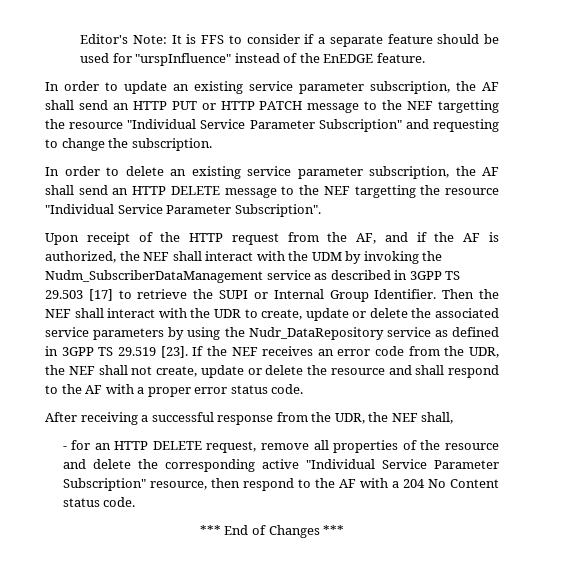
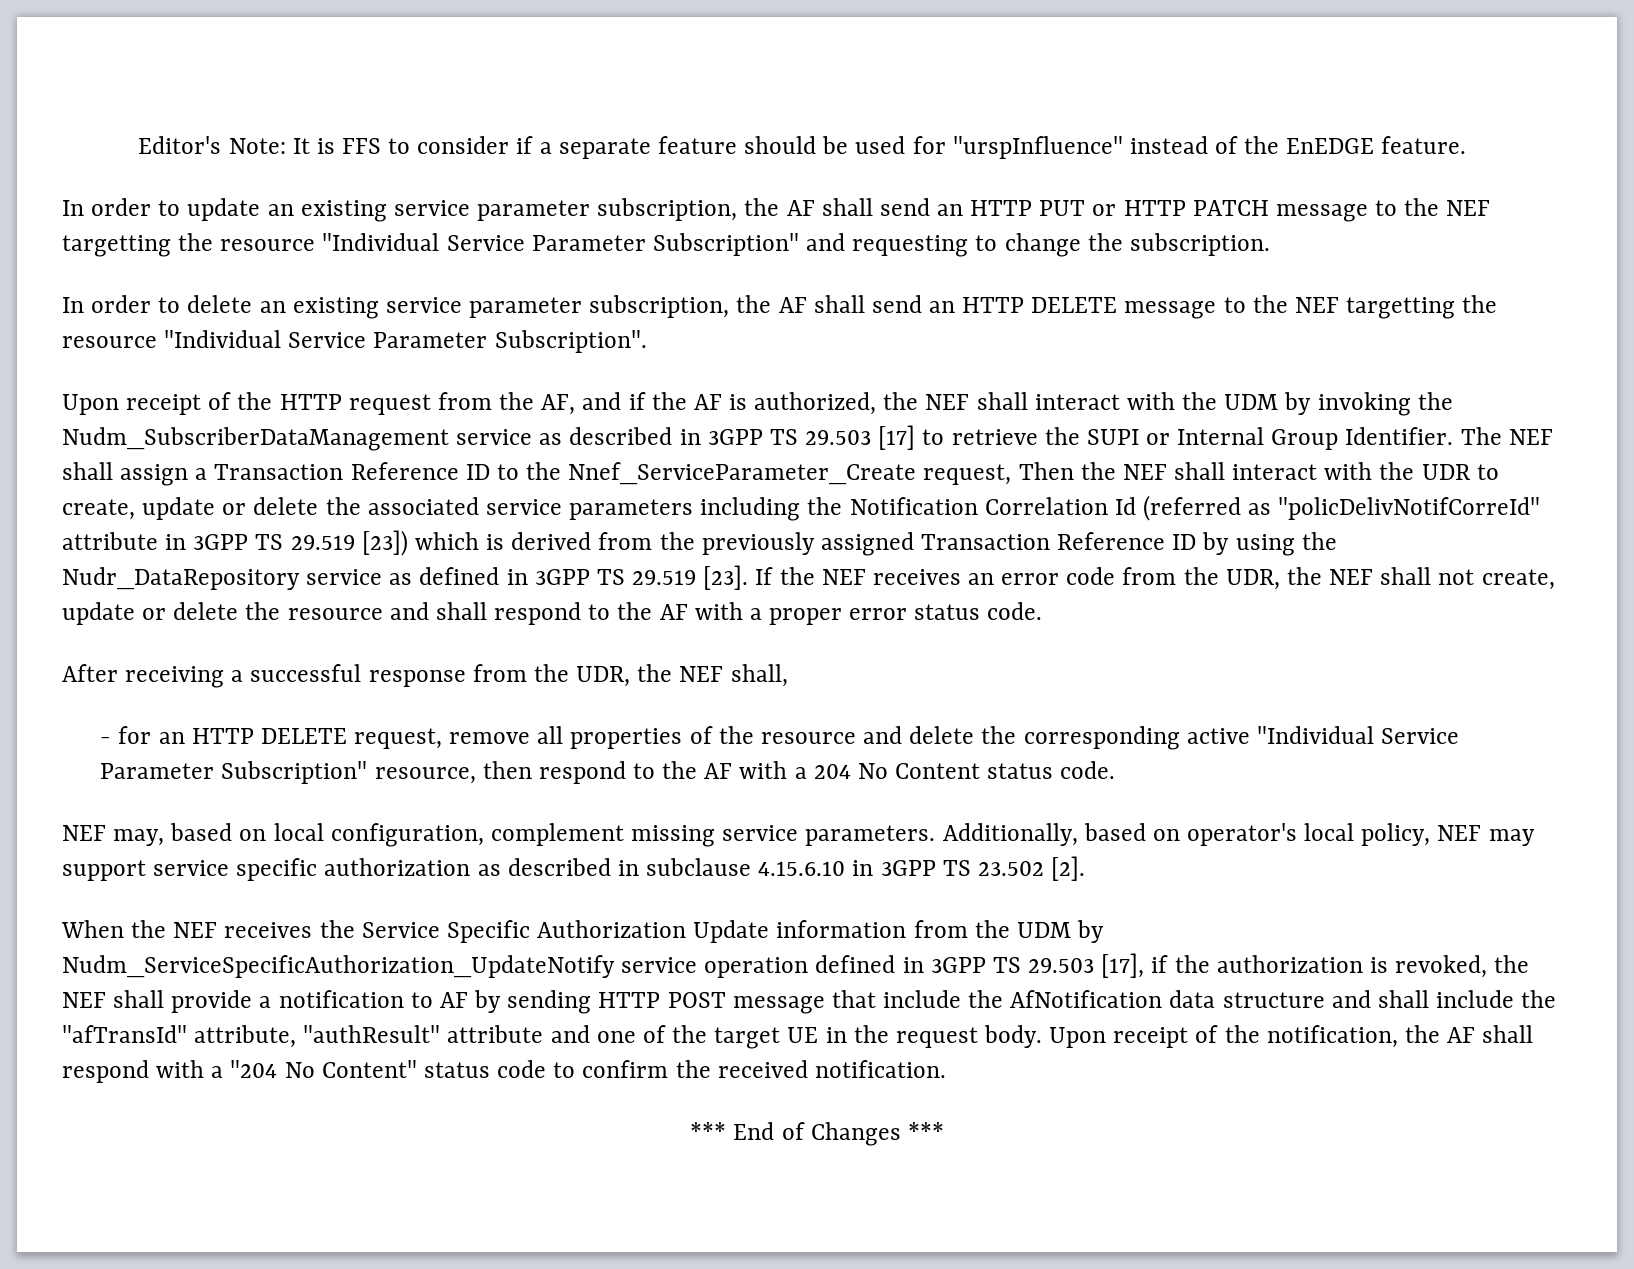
- Then the NEF shall interact with the UDR to create, update or delete the associated service parameters by using the Nudr_DataRepository service as defined in 3GPP TS 29.519 [23].
+ The NEF shall assign a Transaction Reference ID to the Nnef_ServiceParameter_Create request, Then the NEF shall interact with the UDR to create, update or delete the associated service parameters including the Notification Correlation Id (referred as "policDelivNotifCorreId" attribute in 3GPP TS 29.519 [23]) which is derived from the previously assigned Transaction Reference ID by using the Nudr_DataRepository service as defined in 3GPP TS 29.519 [23].
+ NEF may, based on local configuration, complement missing service parameters. Additionally, based on operator's local policy, NEF may support service specific authorization as described in subclause 4.15.6.10 in 3GPP TS 23.502 [2].
+ When the NEF receives the Service Specific Authorization Update information from the UDM by Nudm_ServiceSpecificAuthorization_UpdateNotify service operation defined in 3GPP TS 29.503 [17], if the authorization is revoked, the NEF shall provide a notification to AF by sending HTTP POST message that include the AfNotification data structure and shall include the "afTransId" attribute, "authResult" attribute and one of the target UE in the request body. Upon receipt of the notification, the AF shall respond with a "204 No Content" status code to confirm the received notification.

